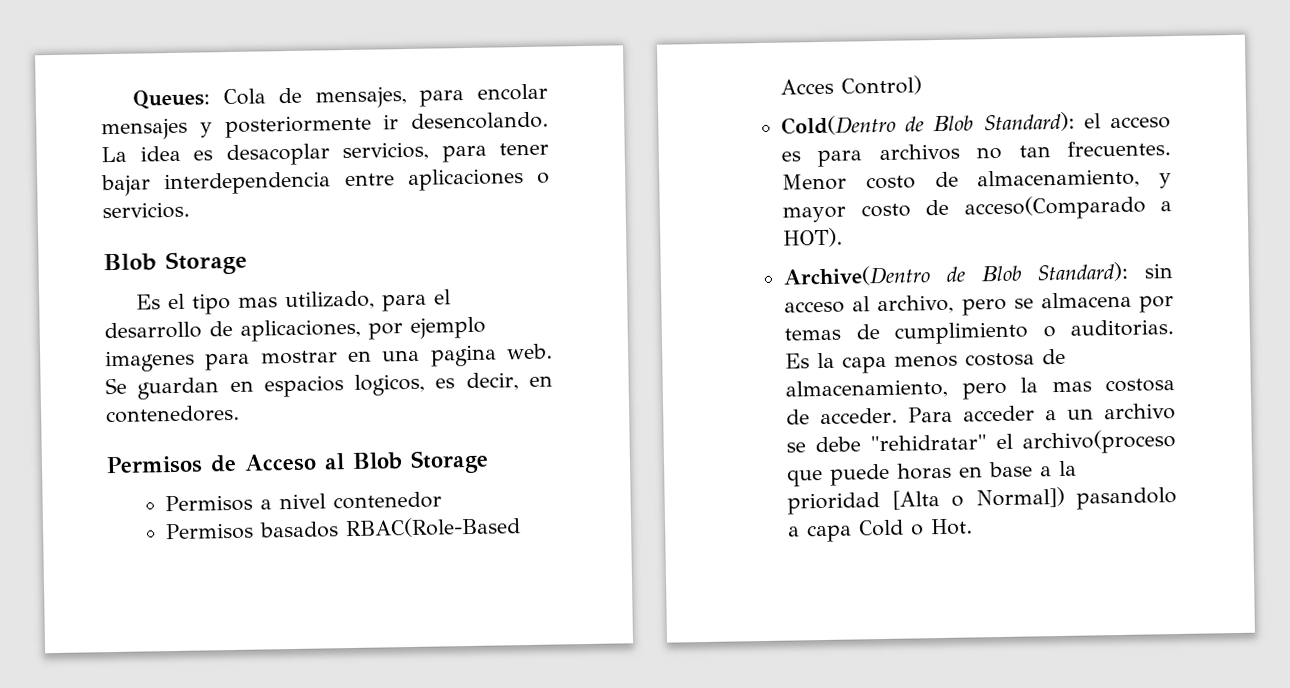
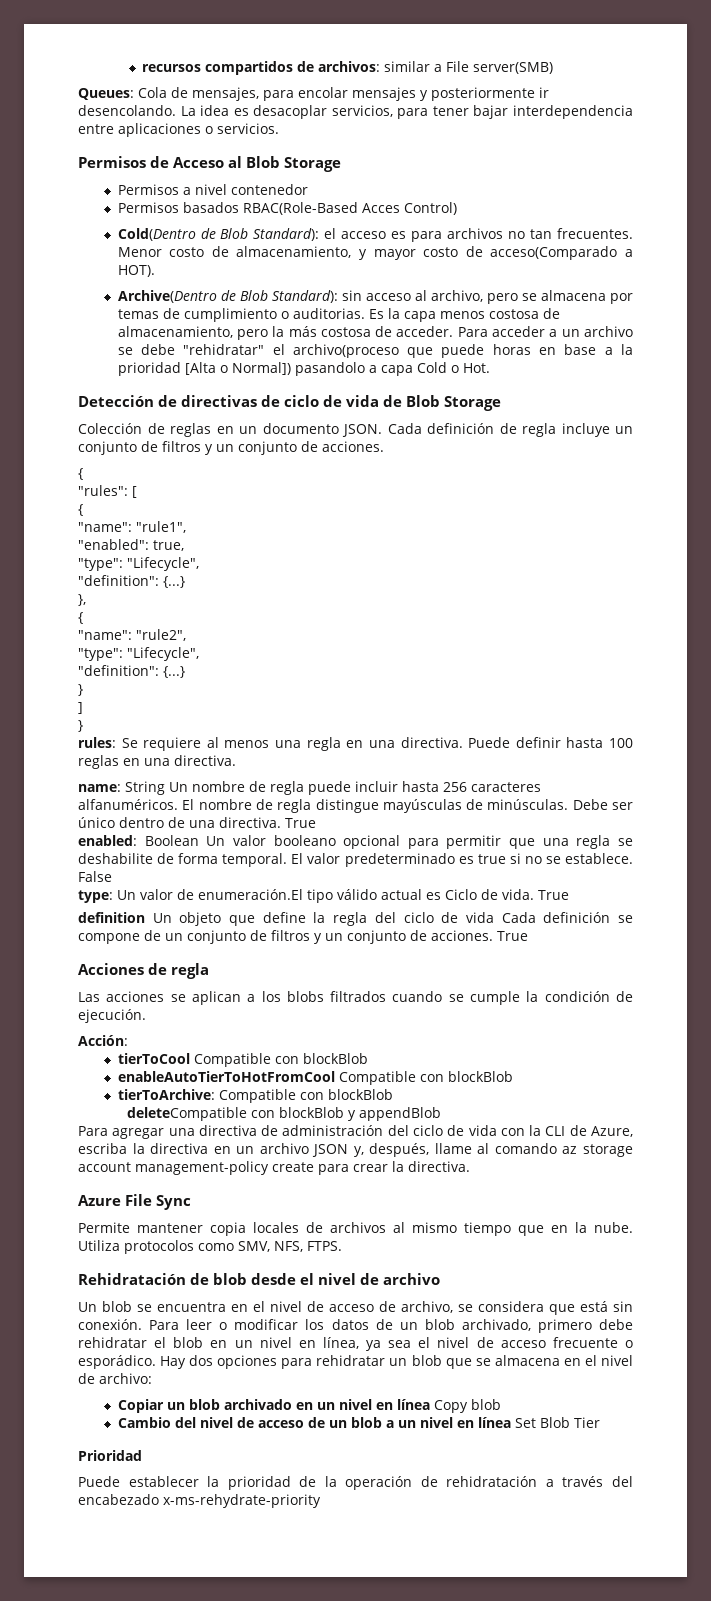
+ recursos compartidos de archivos: similar a File server(SMB)
  La idea es desacoplar servicios, para tener bajar interdependencia entre aplicaciones o servicios.
- Blob Storage
- Es el tipo mas utilizado, para el desarrollo de aplicaciones, por ejemplo imagenes para mostrar en una pagina web. Se guardan en espacios logicos, es decir, en contenedores.
- Es la capa menos costosa de almacenamiento, pero la mas costosa de acceder.
+ Es la capa menos costosa de almacenamiento, pero la más costosa de acceder.
+ Detección de directivas de ciclo de vida de Blob Storage
+ Colección de reglas en un documento JSON. Cada definición de regla incluye un conjunto de filtros y un conjunto de acciones.
+ {
+ "rules": [
+ {
+ "name": "rule1",
+ "enabled": true,
+ "type": "Lifecycle",
+ "definition": {...}
+ },
+ {
+ "name": "rule2",
+ "type": "Lifecycle",
+ "definition": {...}
+ }
+ ]
+ }
+ rules: Se requiere al menos una regla en una directiva. Puede definir hasta 100 reglas en una directiva.
+ name: String Un nombre de regla puede incluir hasta 256 caracteres alfanuméricos. El nombre de regla distingue mayúsculas de minúsculas. Debe ser único dentro de una directiva. True
+ enabled: Boolean Un valor booleano opcional para permitir que una regla se deshabilite de forma temporal. El valor predeterminado es true si no se establece. False
+ type: Un valor de enumeración.El tipo válido actual es Ciclo de vida. True
+ definition Un objeto que define la regla del ciclo de vida Cada definición se compone de un conjunto de filtros y un conjunto de acciones. True
+ Acciones de regla
+ Las acciones se aplican a los blobs filtrados cuando se cumple la condición de ejecución.
+ Acción:
+ tierToCool Compatible con blockBlob
+ enableAutoTierToHotFromCool Compatible con blockBlob
+ tierToArchive: Compatible con blockBlob
+ deleteCompatible con blockBlob y appendBlob
+ Para agregar una directiva de administración del ciclo de vida con la CLI de Azure, escriba la directiva en un archivo JSON y, después, llame al comando az storage account management-policy create para crear la directiva.
+ Azure File Sync
+ Permite mantener copia locales de archivos al mismo tiempo que en la nube. Utiliza protocolos como SMV, NFS, FTPS.
+ Rehidratación de blob desde el nivel de archivo
+ Un blob se encuentra en el nivel de acceso de archivo, se considera que está sin conexión. Para leer o modificar los datos de un blob archivado, primero debe rehidratar el blob en un nivel en línea, ya sea el nivel de acceso frecuente o esporádico. Hay dos opciones para rehidratar un blob que se almacena en el nivel de archivo:
+ Copiar un blob archivado en un nivel en línea Copy blob
+ Cambio del nivel de acceso de un blob a un nivel en línea Set Blob Tier
+ Prioridad
+ Puede establecer la prioridad de la operación de rehidratación a través del encabezado x-ms-rehydrate-priority

